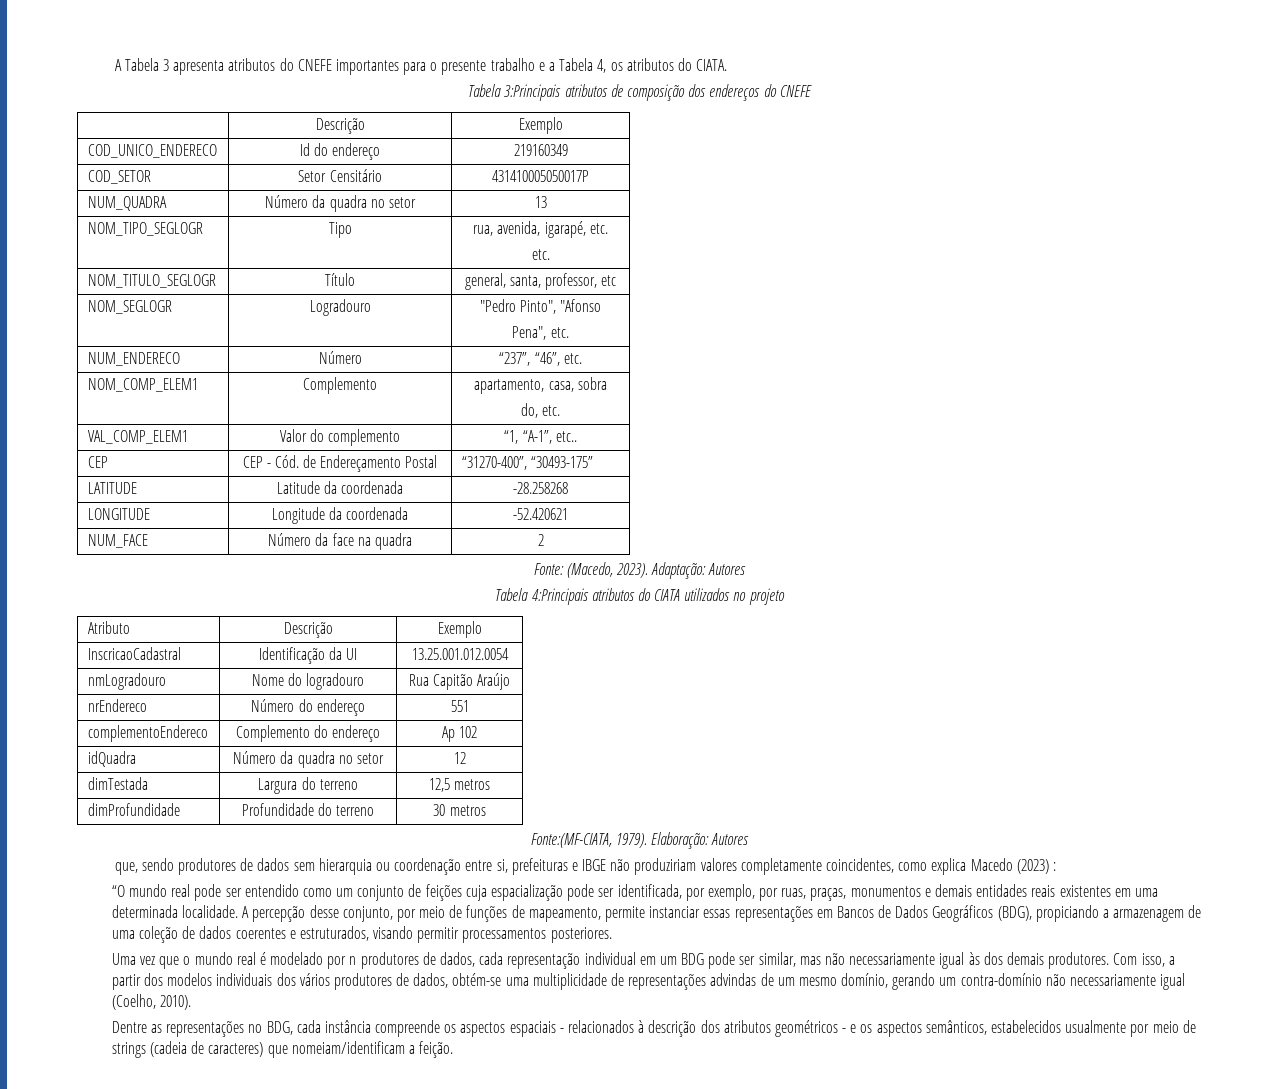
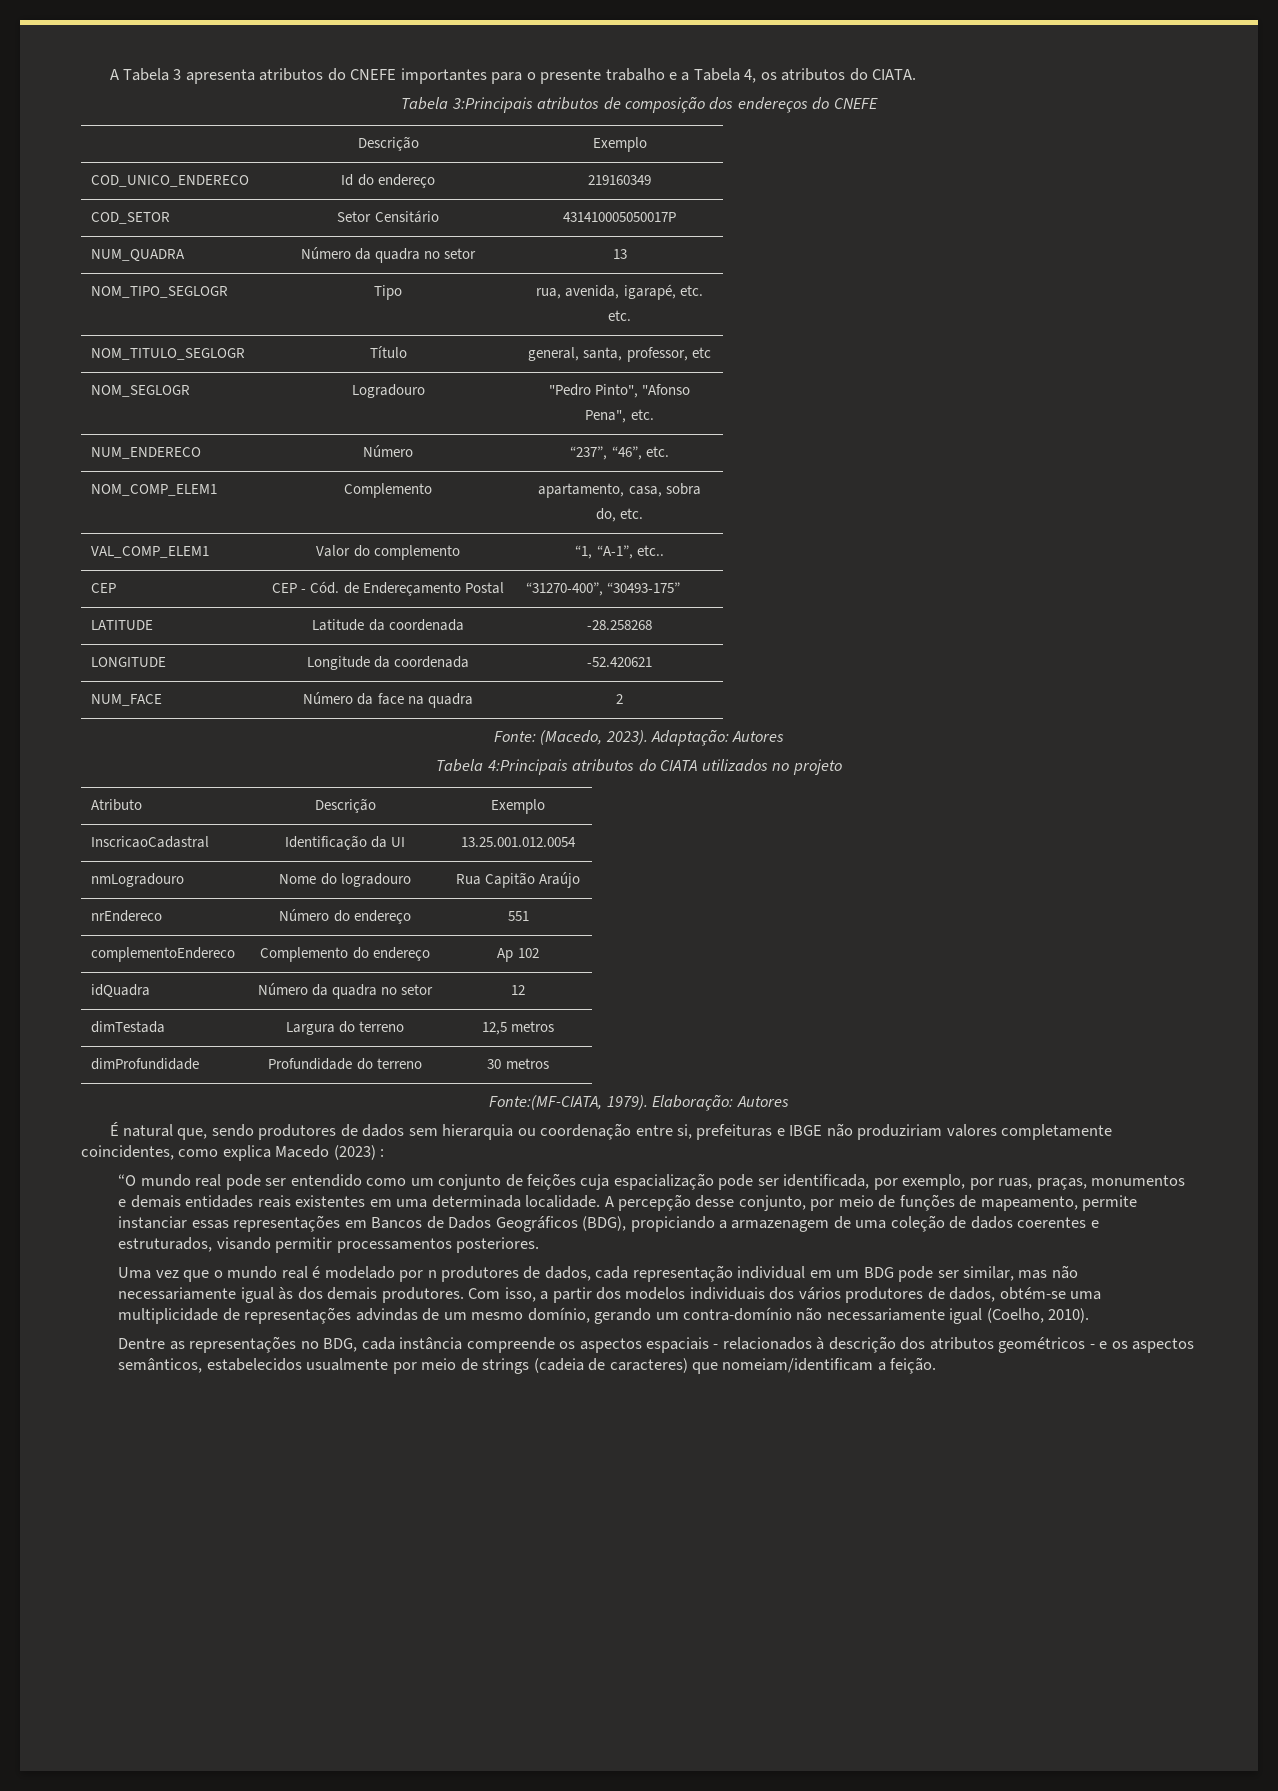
- que, sendo produtores de dados sem hierarquia ou coordenação entre si, prefeituras e IBGE não produziriam valores completamente coincidentes, como explica Macedo (2023) :
+ É natural que, sendo produtores de dados sem hierarquia ou coordenação entre si, prefeituras e IBGE não produziriam valores completamente coincidentes, como explica Macedo (2023) :

